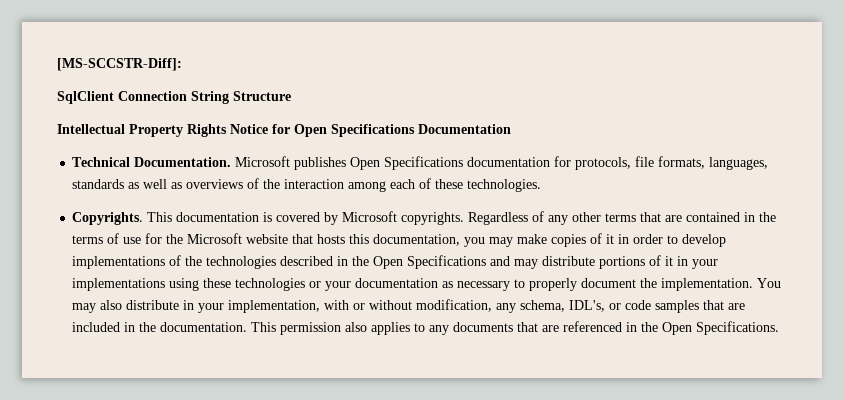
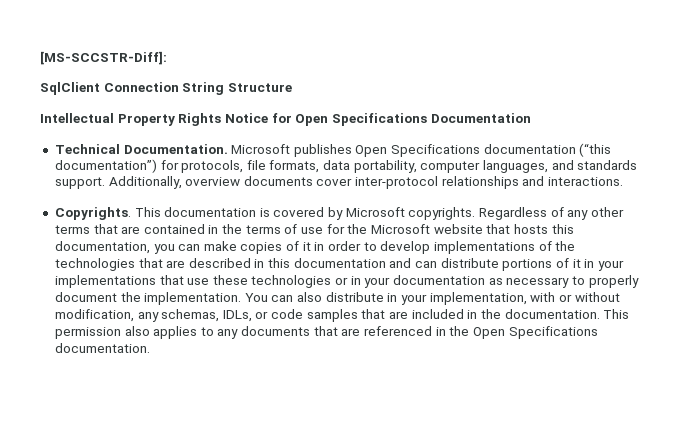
- Microsoft publishes Open Specifications documentation for protocols, file formats, languages, standards as well as overviews of the interaction among each of these technologies.
+ Microsoft publishes Open Specifications documentation (“this documentation”) for protocols, file formats, data portability, computer languages, and standards support. Additionally, overview documents cover inter-protocol relationships and interactions.
- Regardless of any other terms that are contained in the terms of use for the Microsoft website that hosts this documentation, you may make copies of it in order to develop implementations of the technologies described in the Open Specifications and may distribute portions of it in your implementations using these technologies or your documentation as necessary to properly document the implementation.
+ Regardless of any other terms that are contained in the terms of use for the Microsoft website that hosts this documentation, you can make copies of it in order to develop implementations of the technologies that are described in this documentation and can distribute portions of it in your implementations that use these technologies or in your documentation as necessary to properly document the implementation.
- You may also distribute in your implementation, with or without modification, any schema, IDL's, or code samples that are included in the documentation.
+ You can also distribute in your implementation, with or without modification, any schemas, IDLs, or code samples that are included in the documentation.
- This permission also applies to any documents that are referenced in the Open Specifications.
+ This permission also applies to any documents that are referenced in the Open Specifications documentation.

